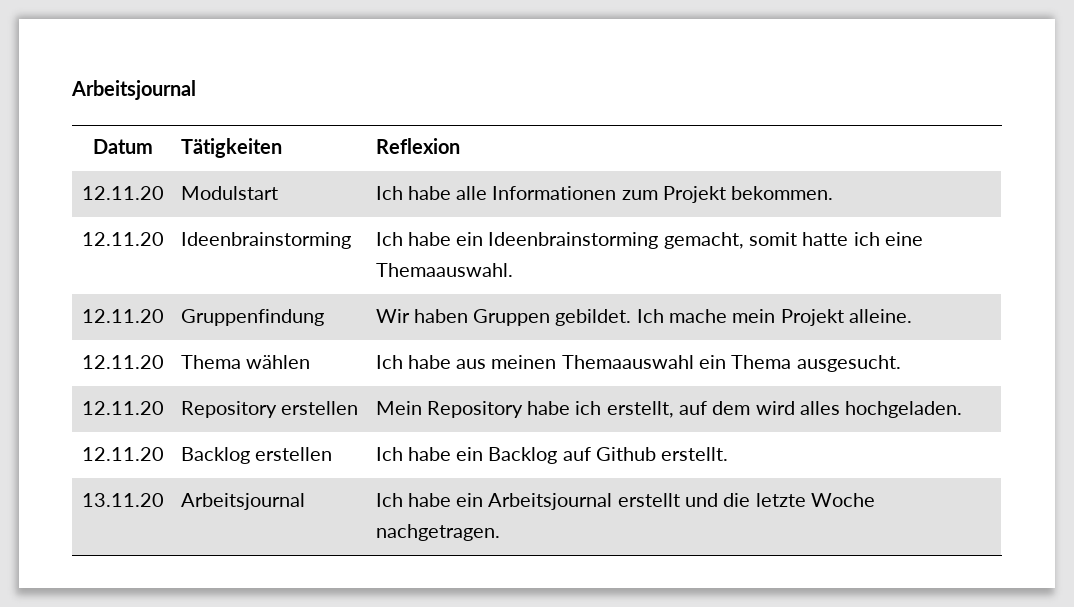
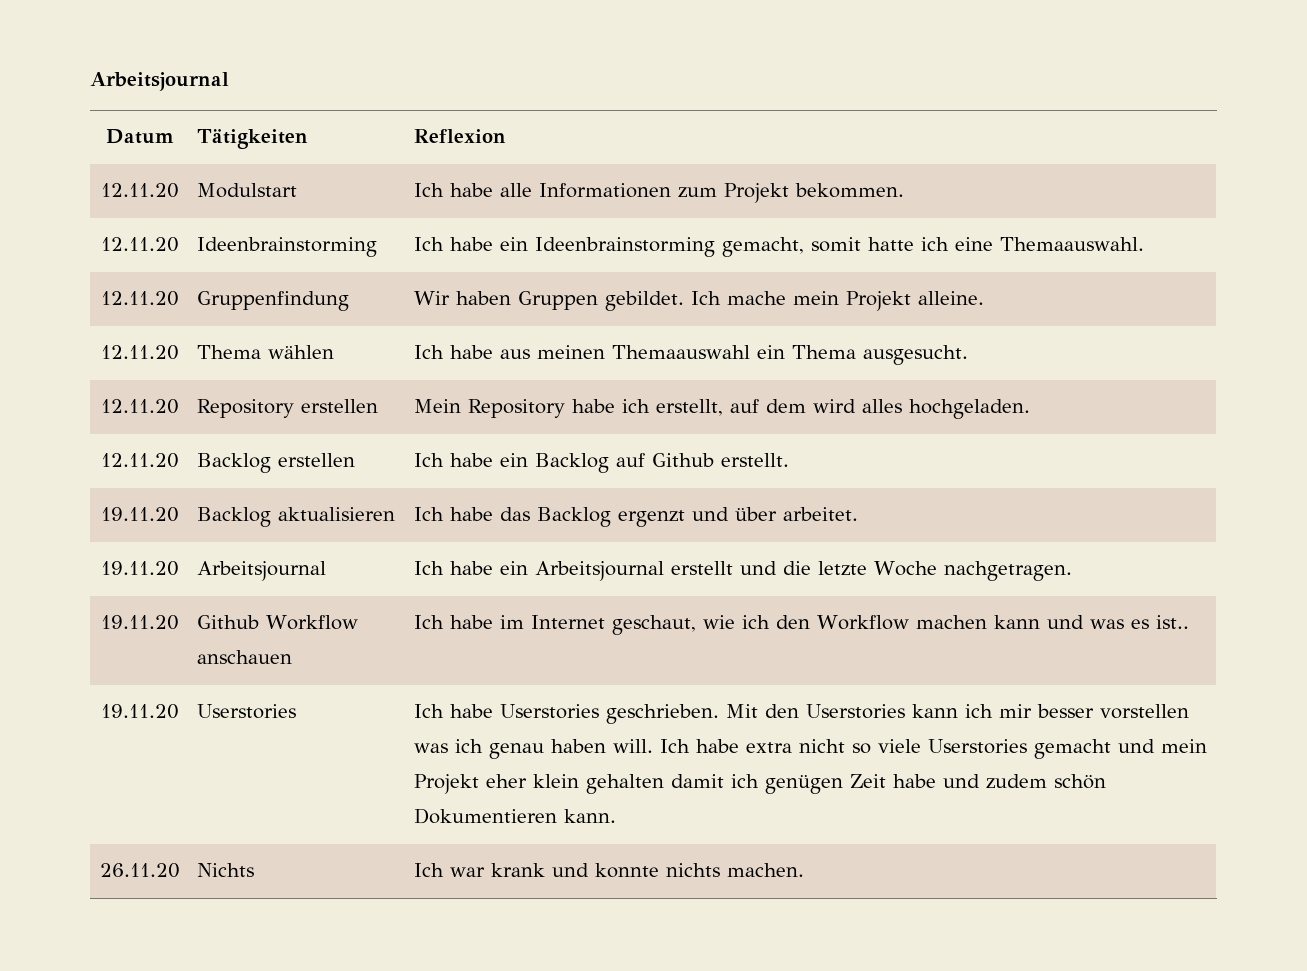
- 13.11.20 | Arbeitsjournal | Ich habe ein Arbeitsjournal erstellt und die letzte Woche nachgetragen.
+ 19.11.20 | Backlog aktualisieren | Ich habe das Backlog ergenzt und über arbeitet.
+ 19.11.20 | Arbeitsjournal | Ich habe ein Arbeitsjournal erstellt und die letzte Woche nachgetragen.
+ 19.11.20 | Github Workflow anschauen | Ich habe im Internet geschaut, wie ich den Workflow machen kann und was es ist..
+ 19.11.20 | Userstories | Ich habe Userstories geschrieben. Mit den Userstories kann ich mir besser vorstellen was ich genau haben will. Ich habe extra nicht so viele Userstories gemacht und mein Projekt eher klein gehalten damit ich genügen Zeit habe und zudem schön Dokumentieren kann.
+ 26.11.20 | Nichts | Ich war krank und konnte nichts machen.

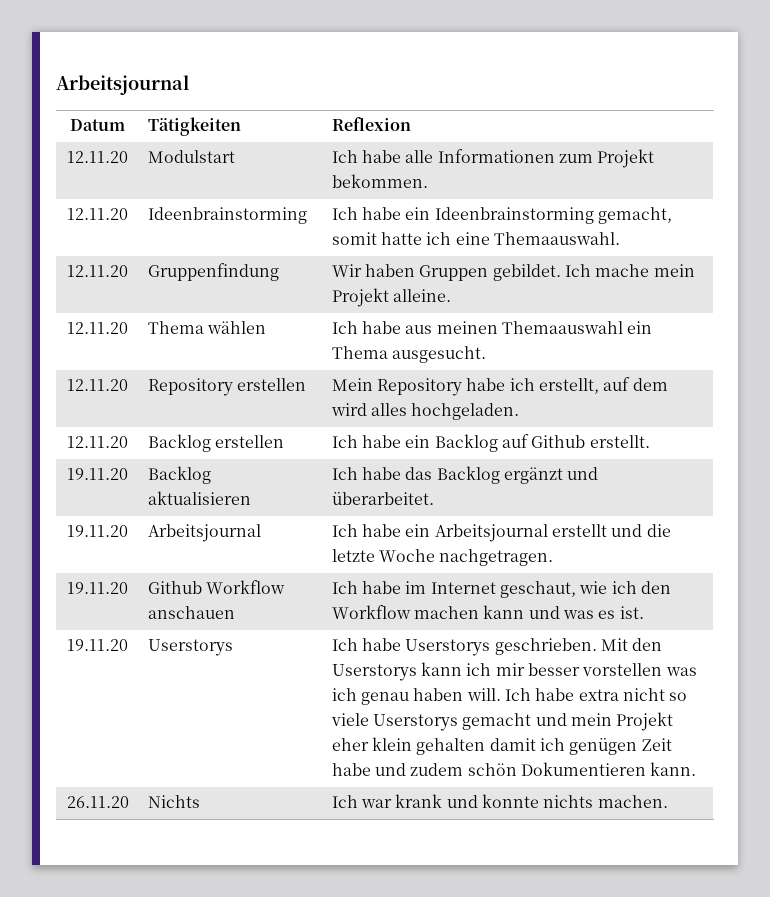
- 19.11.20 | Backlog aktualisieren | Ich habe das Backlog ergenzt und über arbeitet.
+ 19.11.20 | Backlog aktualisieren | Ich habe das Backlog ergänzt und überarbeitet.
- 19.11.20 | Github Workflow anschauen | Ich habe im Internet geschaut, wie ich den Workflow machen kann und was es ist..
- 19.11.20 | Userstories | Ich habe Userstories geschrieben.
+ 19.11.20 | Github Workflow anschauen | Ich habe im Internet geschaut, wie ich den Workflow machen kann und was es ist.
+ 19.11.20 | Userstorys | Ich habe Userstorys geschrieben.
- Mit den Userstories kann ich mir besser vorstellen was ich genau haben will.
+ Mit den Userstorys kann ich mir besser vorstellen was ich genau haben will.
- Ich habe extra nicht so viele Userstories gemacht und mein Projekt eher klein gehalten damit ich genügen Zeit habe und zudem schön Dokumentieren kann.
+ Ich habe extra nicht so viele Userstorys gemacht und mein Projekt eher klein gehalten damit ich genügen Zeit habe und zudem schön Dokumentieren kann.

